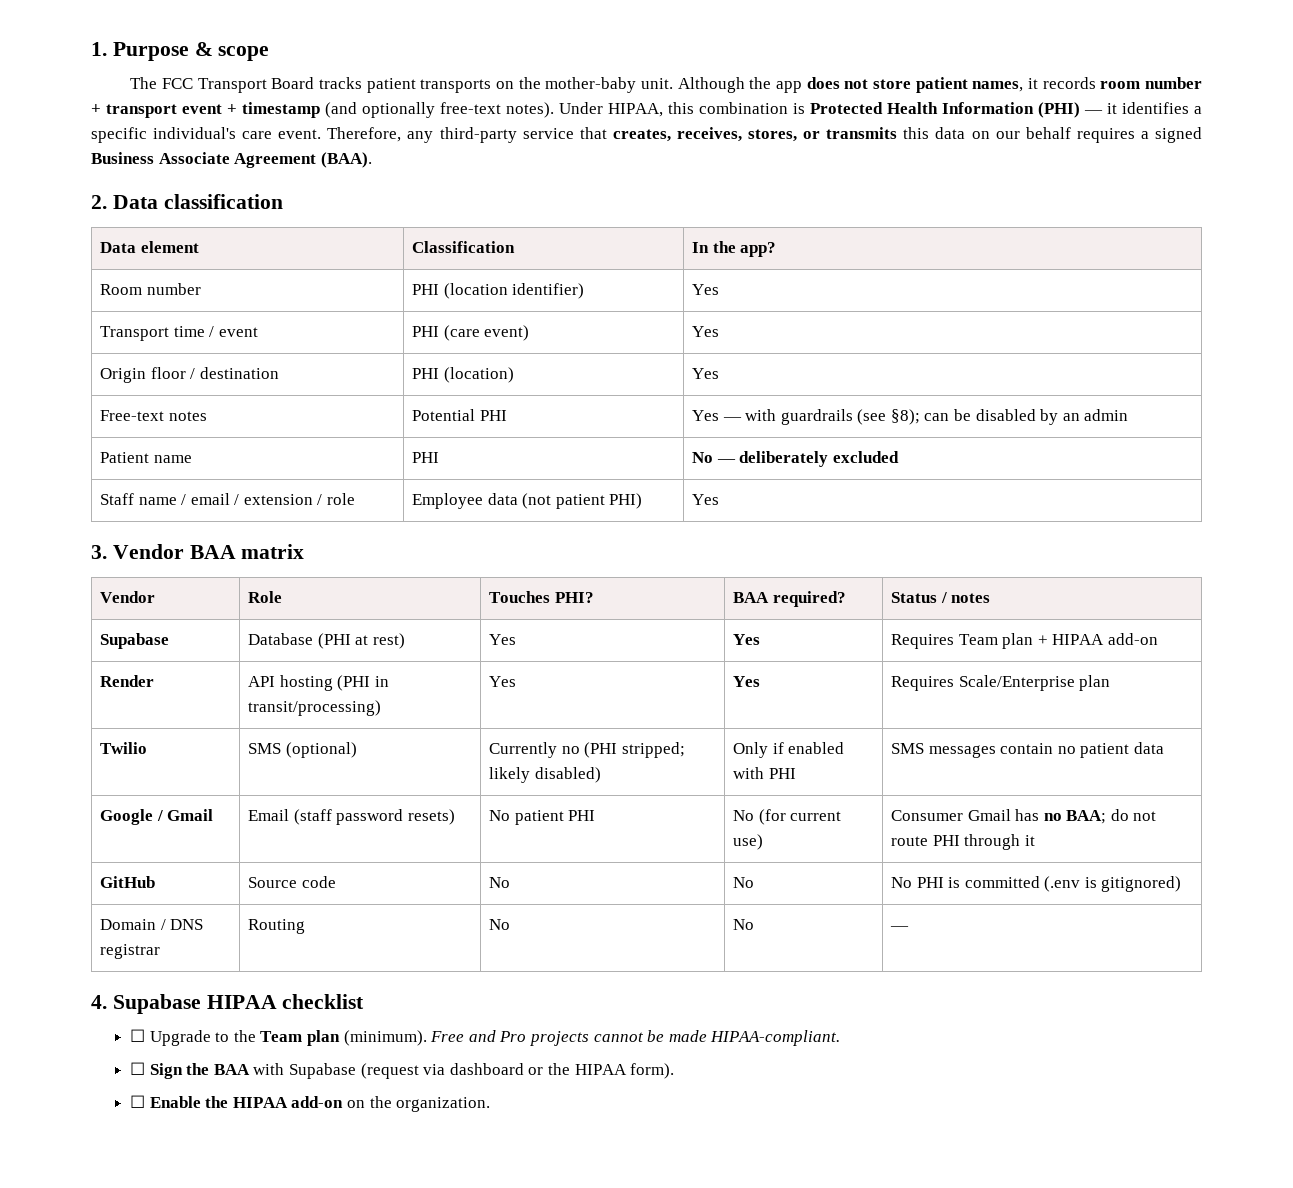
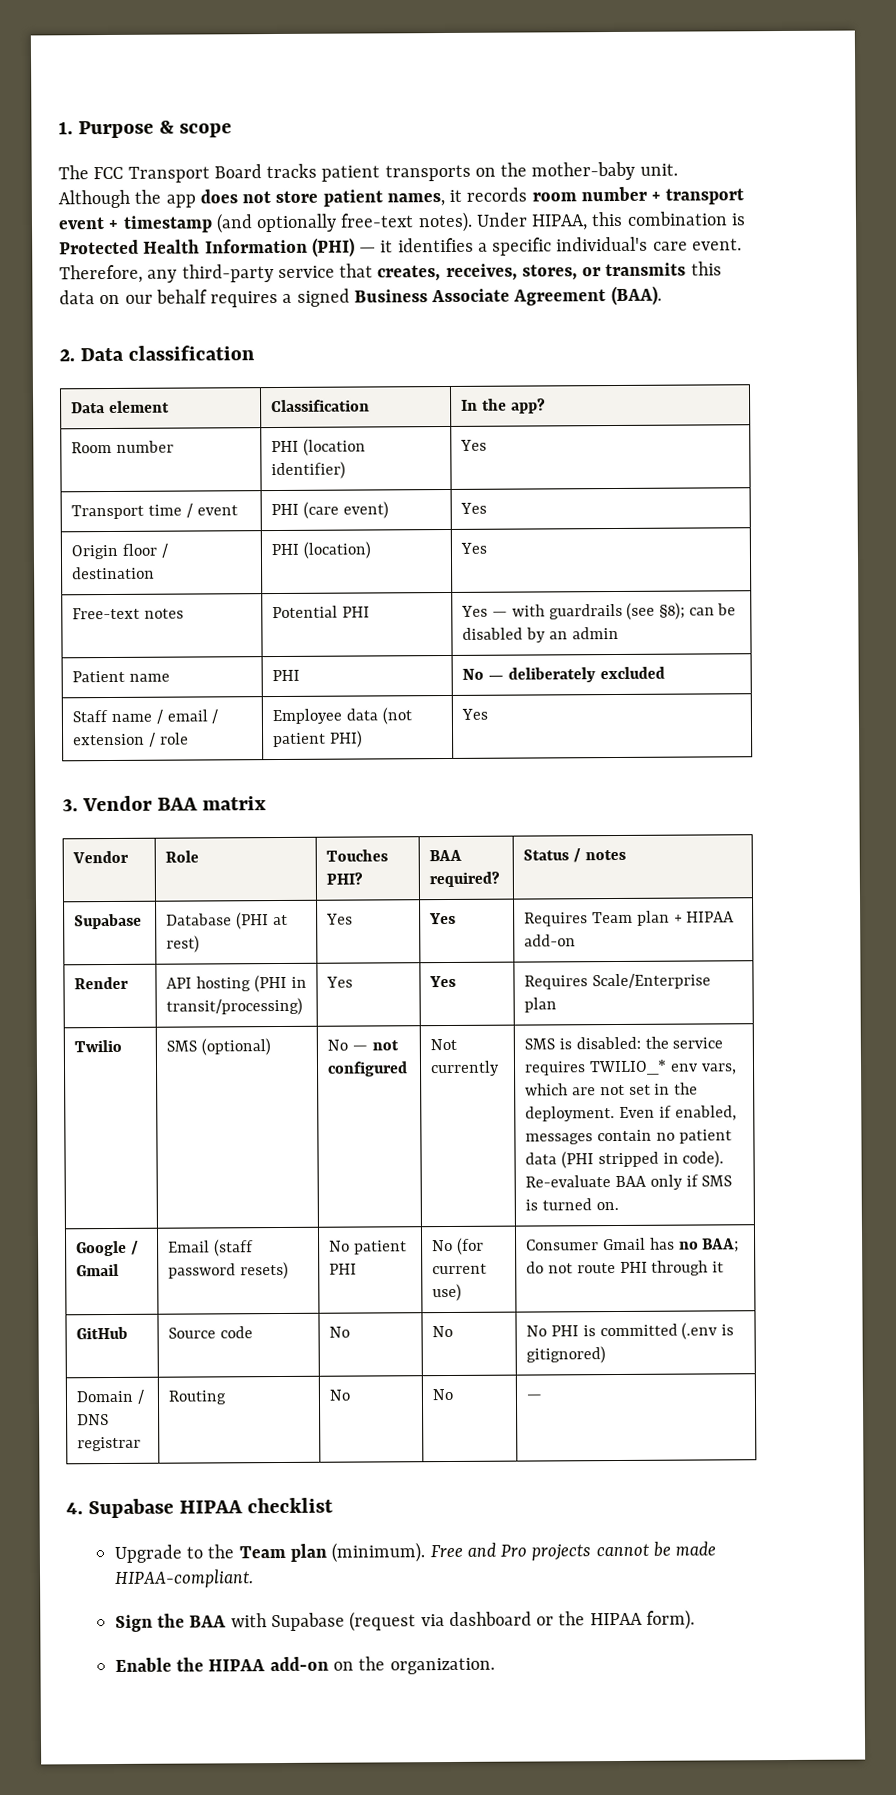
- Currently no (PHI stripped; likely disabled) | Only if enabled with PHI | SMS messages contain no patient data
+ No — not configured | Not currently | SMS is disabled: the service requires TWILIO_* env vars, which are not set in the deployment. Even if enabled, messages contain no patient data (PHI stripped in code). Re-evaluate BAA only if SMS is turned on.
- ☐ Upgrade to the Team plan (minimum).
+ Upgrade to the Team plan (minimum).
- ☐ Sign the BAA with Supabase (request via dashboard or the HIPAA form).
+ Sign the BAA with Supabase (request via dashboard or the HIPAA form).
- ☐ Enable the HIPAA add-on on the organization.
+ Enable the HIPAA add-on on the organization.

